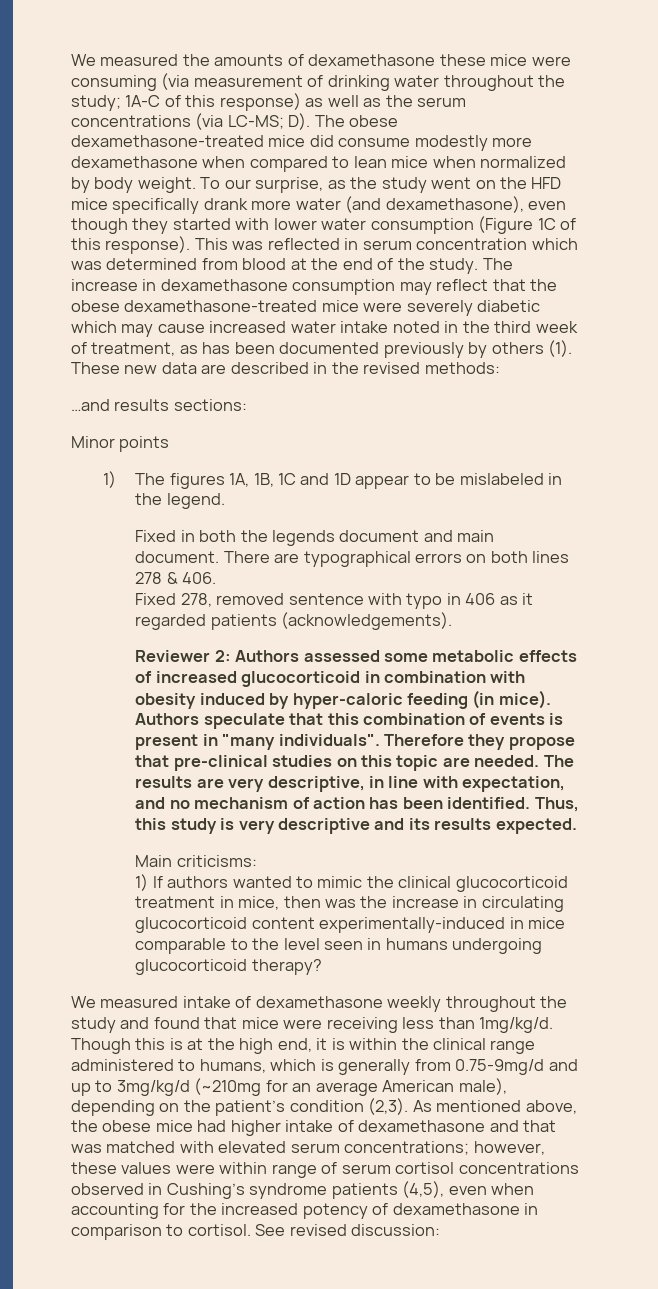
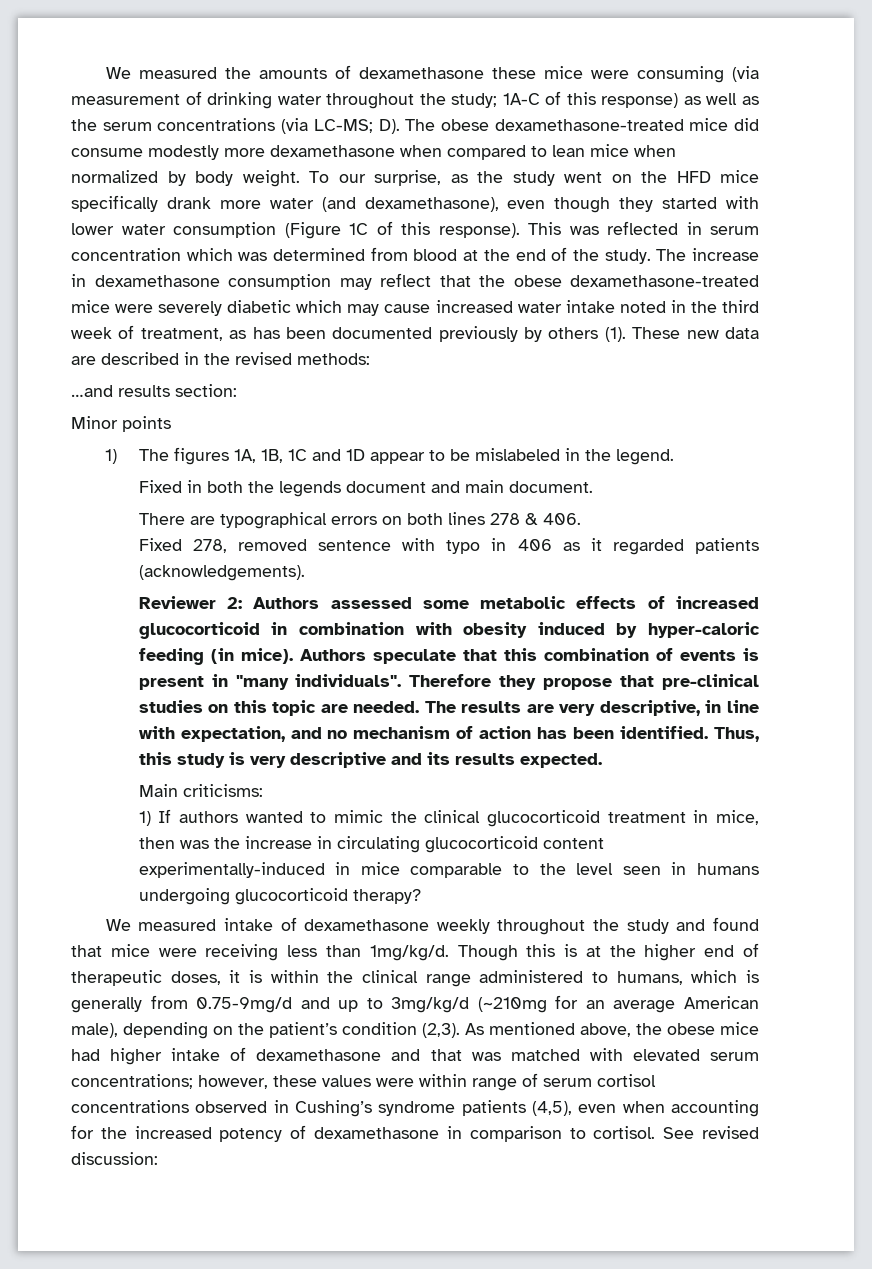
- …and results sections:
+ …and results section:
- Fixed in both the legends document and main document. There are typographical errors on both lines 278 & 406.
+ Fixed in both the legends document and main document.
+ There are typographical errors on both lines 278 & 406.
- Though this is at the high end, it is within the clinical range administered to humans, which is generally from 0.75-9mg/d and up to 3mg/kg/d (~210mg for an average American male), depending on the patient’s condition (2,3).
+ Though this is at the higher end of therapeutic doses, it is within the clinical range administered to humans, which is generally from 0.75-9mg/d and up to 3mg/kg/d (~210mg for an average American male), depending on the patient’s condition (2,3).

